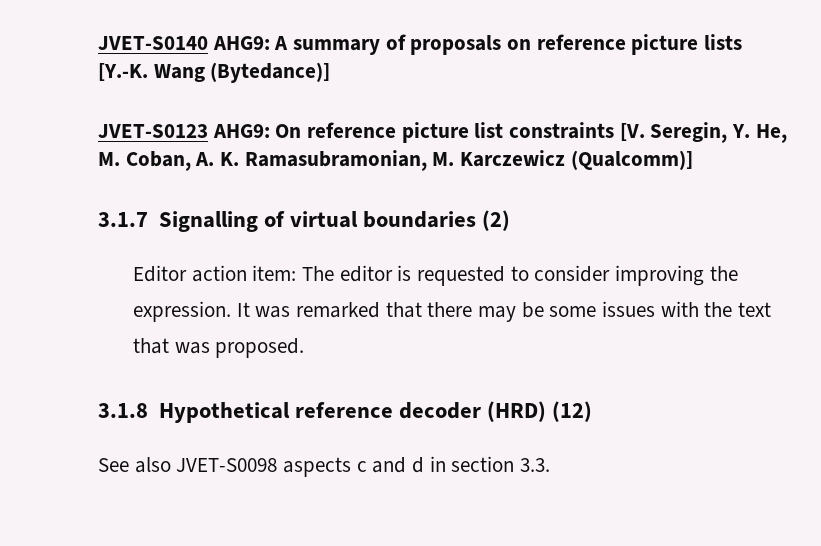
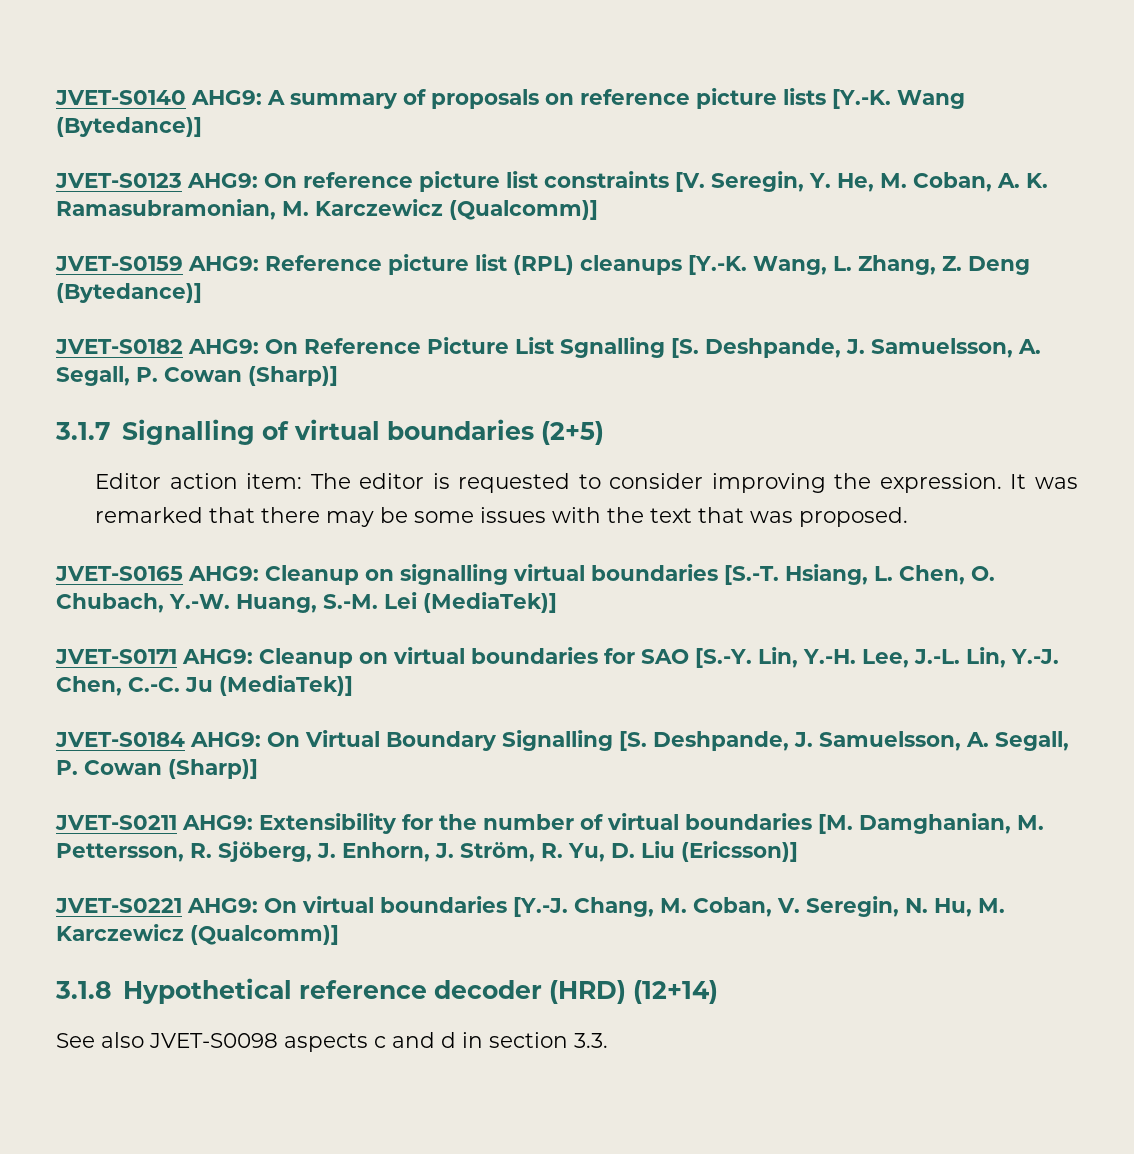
+ JVET-S0159 AHG9: Reference picture list (RPL) cleanups [Y.-K. Wang, L. Zhang, Z. Deng (Bytedance)]
+ JVET-S0182 AHG9: On Reference Picture List Sgnalling [S. Deshpande, J. Samuelsson, A. Segall, P. Cowan (Sharp)]
- 3.1.7 Signalling of virtual boundaries (2)
+ 3.1.7 Signalling of virtual boundaries (2+5)
+ JVET-S0165 AHG9: Cleanup on signalling virtual boundaries [S.-T. Hsiang, L. Chen, O. Chubach, Y.-W. Huang, S.-M. Lei (MediaTek)]
+ JVET-S0171 AHG9: Cleanup on virtual boundaries for SAO [S.-Y. Lin, Y.-H. Lee, J.-L. Lin, Y.-J. Chen, C.-C. Ju (MediaTek)]
+ JVET-S0184 AHG9: On Virtual Boundary Signalling [S. Deshpande, J. Samuelsson, A. Segall, P. Cowan (Sharp)]
+ JVET-S0211 AHG9: Extensibility for the number of virtual boundaries [M. Damghanian, M. Pettersson, R. Sjöberg, J. Enhorn, J. Ström, R. Yu, D. Liu (Ericsson)]
+ JVET-S0221 AHG9: On virtual boundaries [Y.-J. Chang, M. Coban, V. Seregin, N. Hu, M. Karczewicz (Qualcomm)]
- 3.1.8 Hypothetical reference decoder (HRD) (12)
+ 3.1.8 Hypothetical reference decoder (HRD) (12+14)

